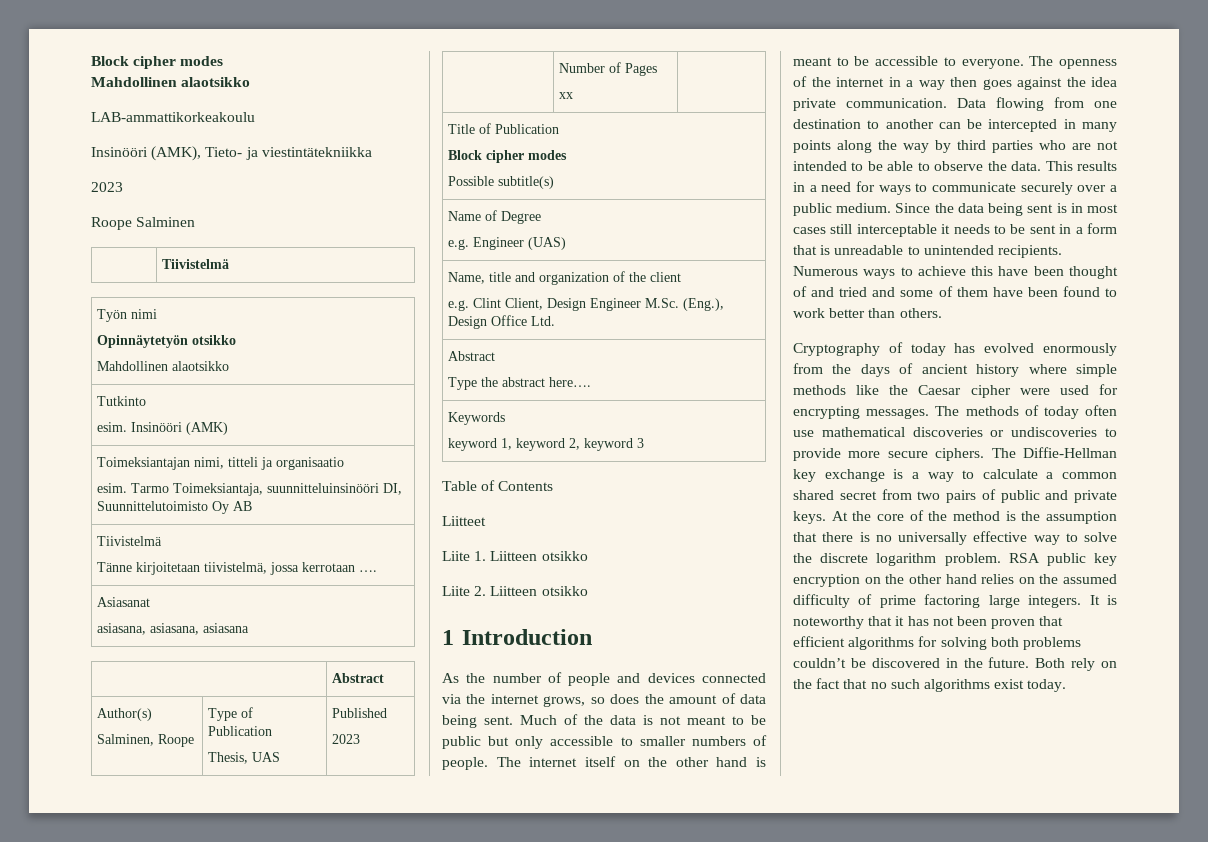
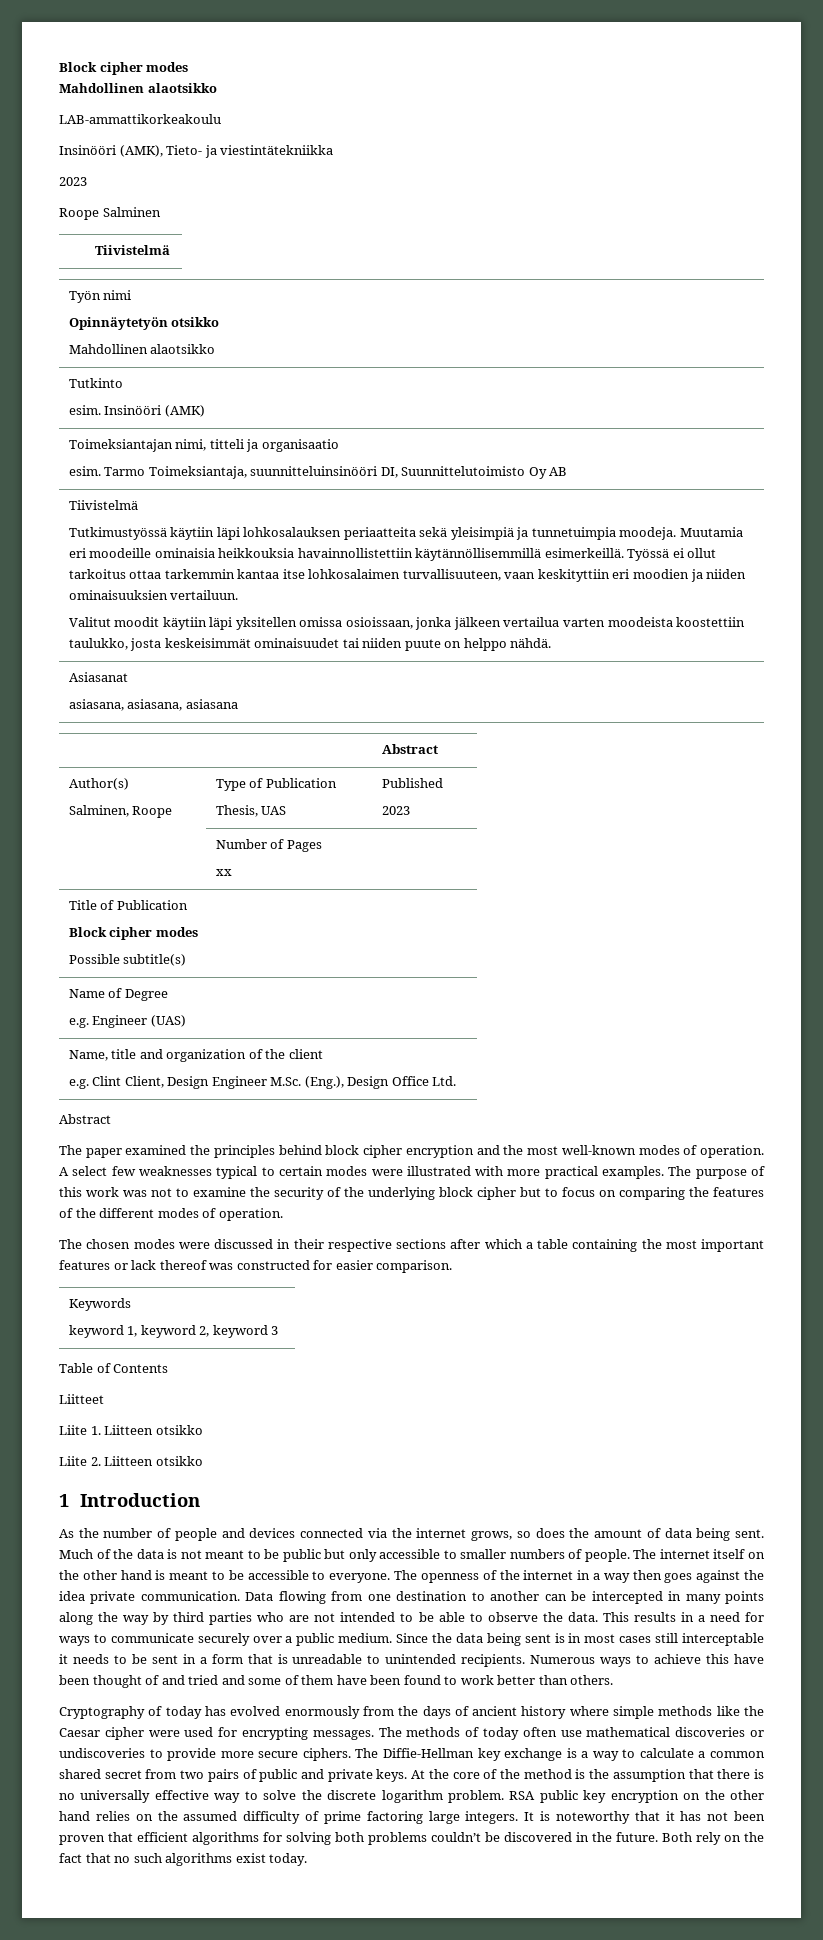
- Tänne kirjoitetaan tiivistelmä, jossa kerrotaan ….
+ Tutkimustyössä käytiin läpi lohkosalauksen periaatteita sekä yleisimpiä ja tunnetuimpia moodeja. Muutamia eri moodeille ominaisia heikkouksia havainnollistettiin käytännöllisemmillä esimerkeillä. Työssä ei ollut tarkoitus ottaa tarkemmin kantaa itse lohkosalaimen turvallisuuteen, vaan keskityttiin eri moodien ja niiden ominaisuuksien vertailuun.
+ Valitut moodit käytiin läpi yksitellen omissa osioissaan, jonka jälkeen vertailua varten moodeista koostettiin taulukko, josta keskeisimmät ominaisuudet tai niiden puute on helppo nähdä.
  Name, title and organization of the client
  e.g. Clint Client, Design Engineer M.Sc. (Eng.), Design Office Ltd.
  Abstract
- Type the abstract here….
+ The paper examined the principles behind block cipher encryption and the most well-known modes of operation. A select few weaknesses typical to certain modes were illustrated with more practical examples. The purpose of this work was not to examine the security of the underlying block cipher but to focus on comparing the features of the different modes of operation.
+ The chosen modes were discussed in their respective sections after which a table containing the most important features or lack thereof was constructed for easier comparison.

